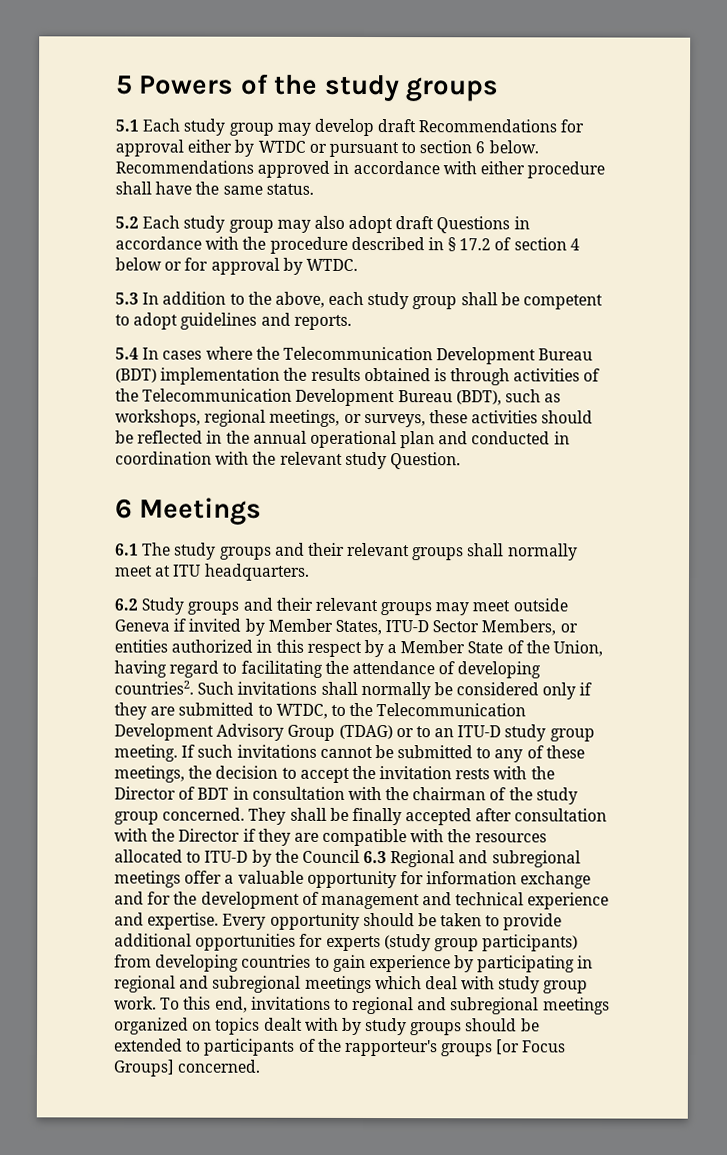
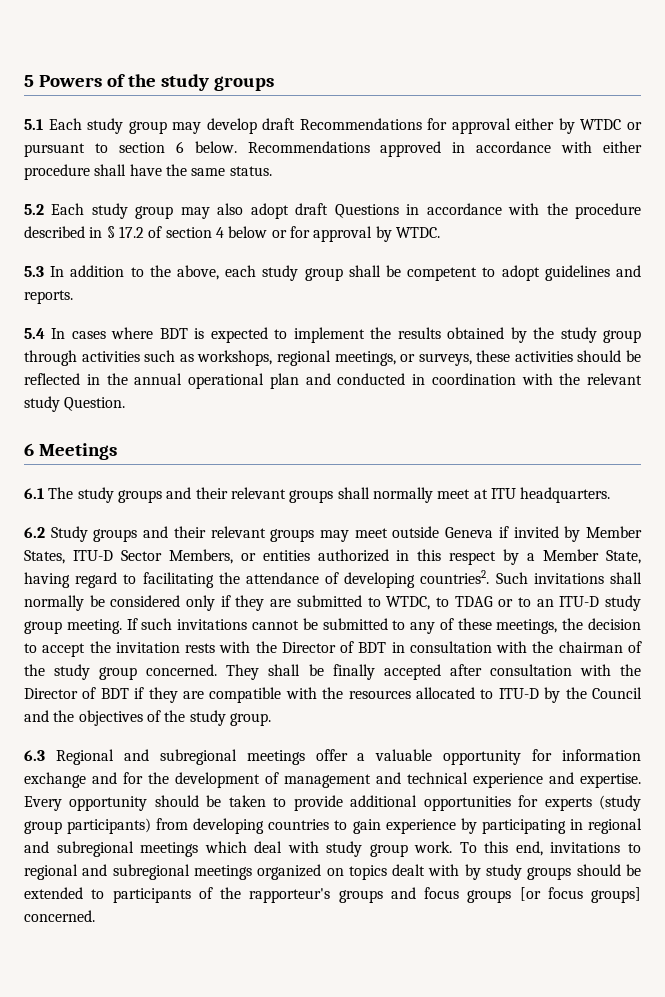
- 5.4 In cases where the Telecommunication Development Bureau (BDT) implementation the results obtained is through activities of the Telecommunication Development Bureau (BDT), such as workshops, regional meetings, or surveys, these activities should be reflected in the annual operational plan and conducted in coordination with the relevant study Question.
+ 5.4 In cases where BDT is expected to implement the results obtained by the study group through activities such as workshops, regional meetings, or surveys, these activities should be reflected in the annual operational plan and conducted in coordination with the relevant study Question.
- 6.2 Study groups and their relevant groups may meet outside Geneva if invited by Member States, ITU-D Sector Members, or entities authorized in this respect by a Member State of the Union, having regard to facilitating the attendance of developing countries2.
+ 6.2 Study groups and their relevant groups may meet outside Geneva if invited by Member States, ITU-D Sector Members, or entities authorized in this respect by a Member State, having regard to facilitating the attendance of developing countries2.
- Such invitations shall normally be considered only if they are submitted to WTDC, to the Telecommunication Development Advisory Group (TDAG) or to an ITU-D study group meeting.
+ Such invitations shall normally be considered only if they are submitted to WTDC, to TDAG or to an ITU-D study group meeting.
- They shall be finally accepted after consultation with the Director if they are compatible with the resources allocated to ITU-D by the Council 6.3 Regional and subregional meetings offer a valuable opportunity for information exchange and for the development of management and technical experience and expertise.
+ They shall be finally accepted after consultation with the Director of BDT if they are compatible with the resources allocated to ITU-D by the Council and the objectives of the study group.
+ 6.3 Regional and subregional meetings offer a valuable opportunity for information exchange and for the development of management and technical experience and expertise.
- To this end, invitations to regional and subregional meetings organized on topics dealt with by study groups should be extended to participants of the rapporteur's groups [or Focus Groups] concerned.
+ To this end, invitations to regional and subregional meetings organized on topics dealt with by study groups should be extended to participants of the rapporteur's groups and focus groups [or focus groups] concerned.

